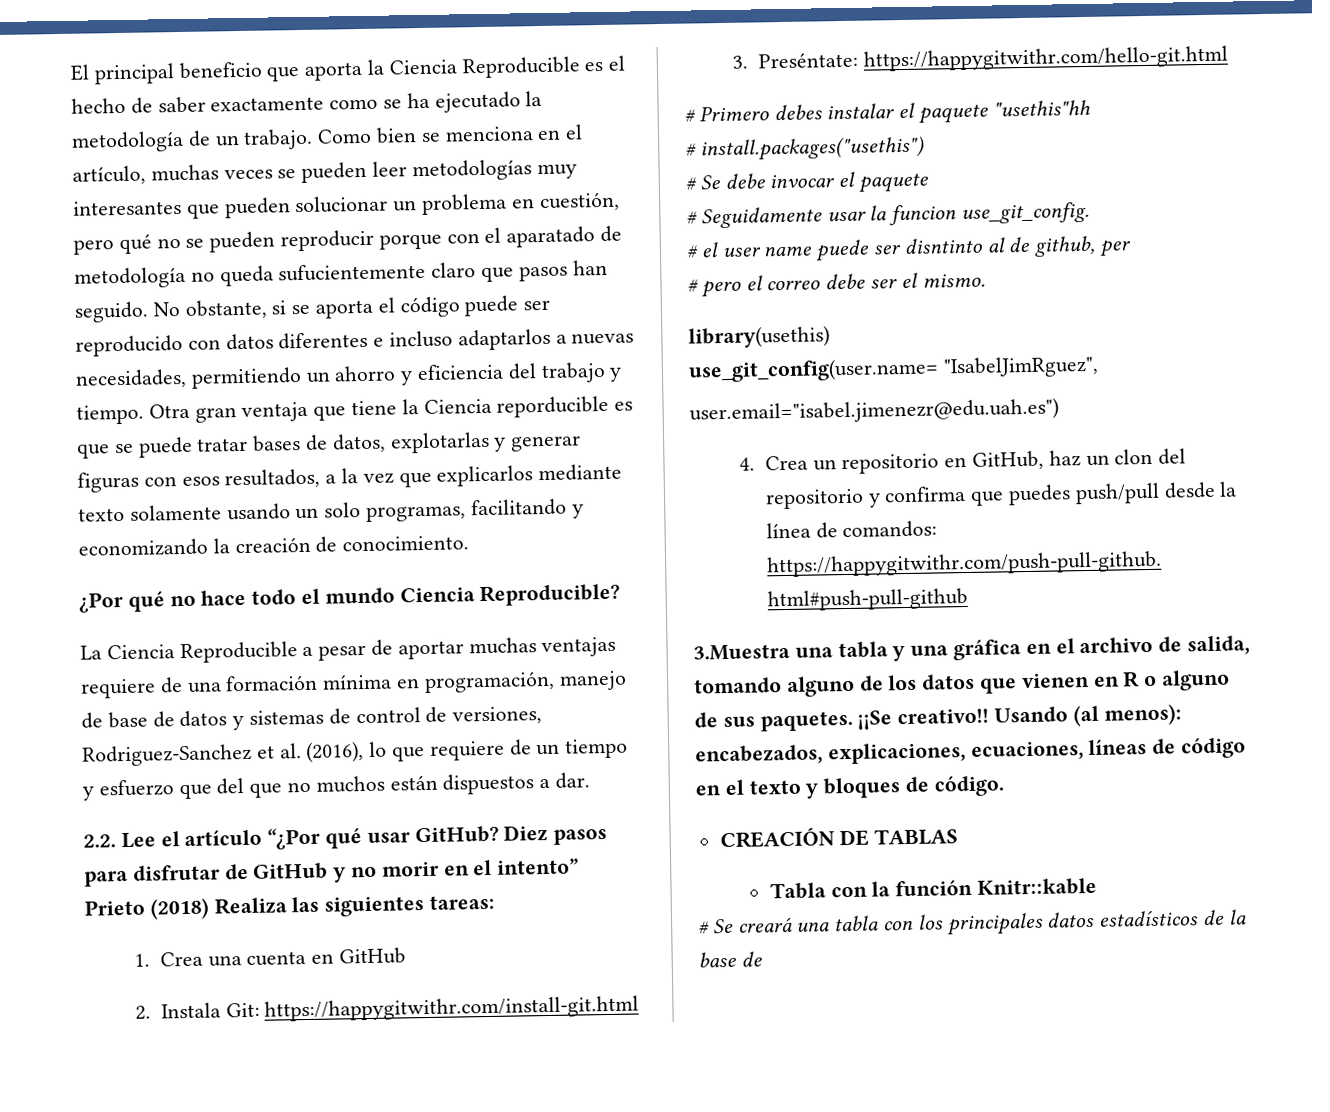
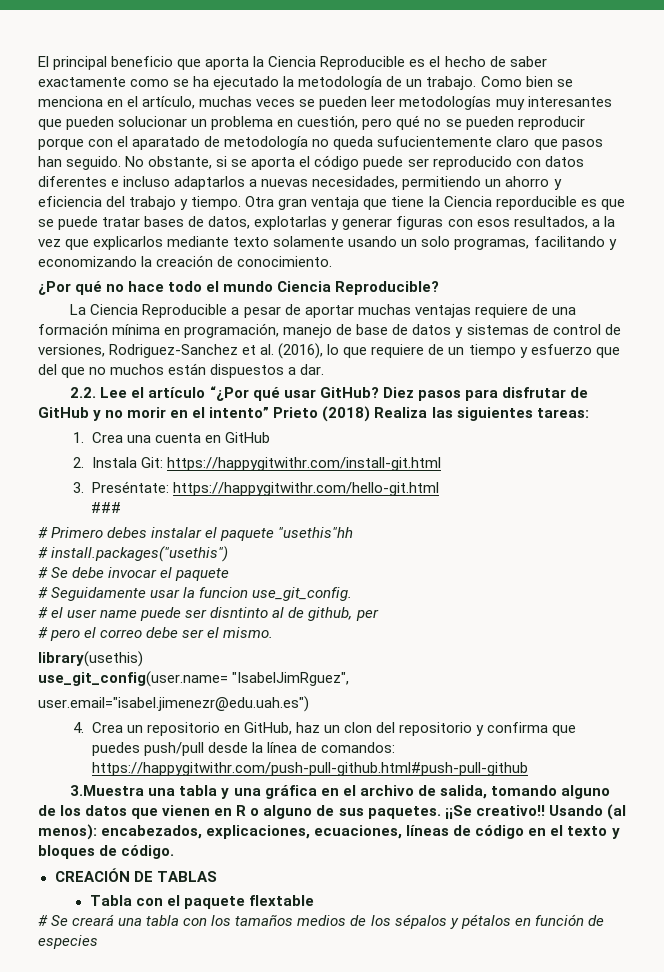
+ ###
- Tabla con la función Knitr::kable
+ Tabla con el paquete flextable
- # Se creará una tabla con los principales datos estadísticos de la base de
+ # Se creará una tabla con los tamaños medios de los sépalos y pétalos en función de especies

